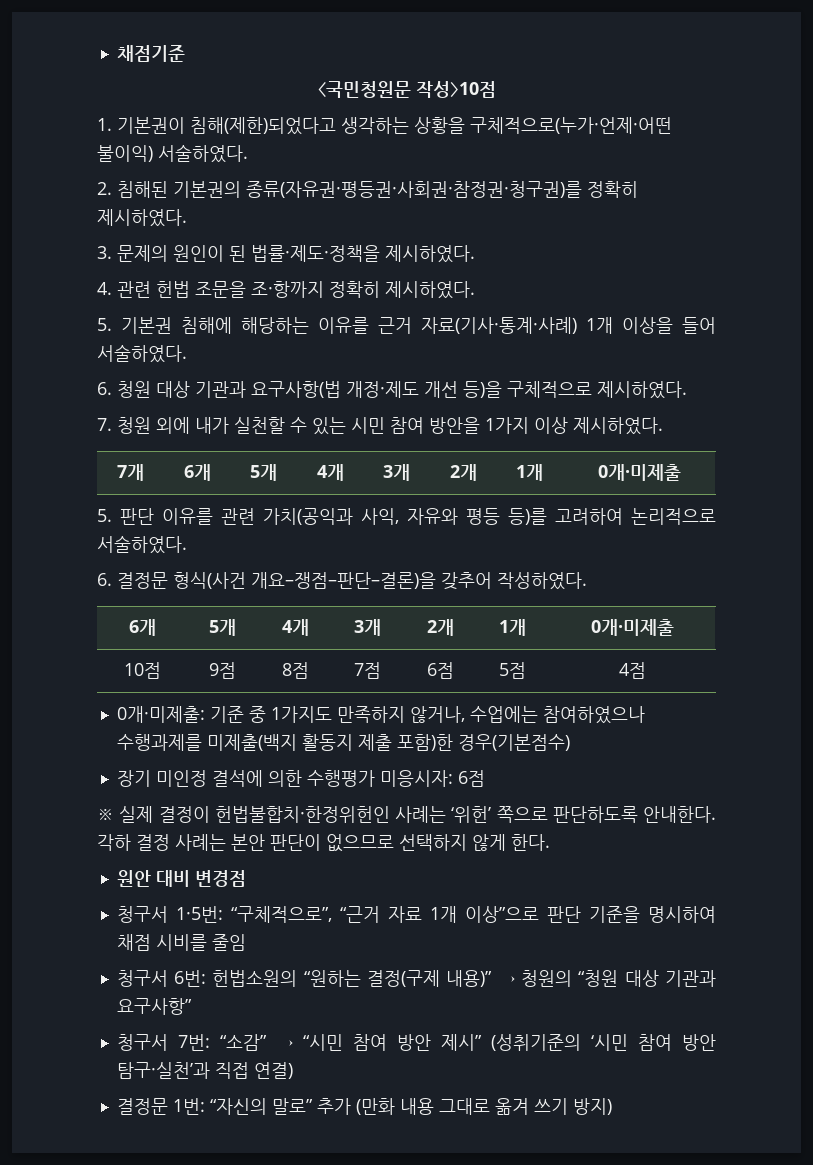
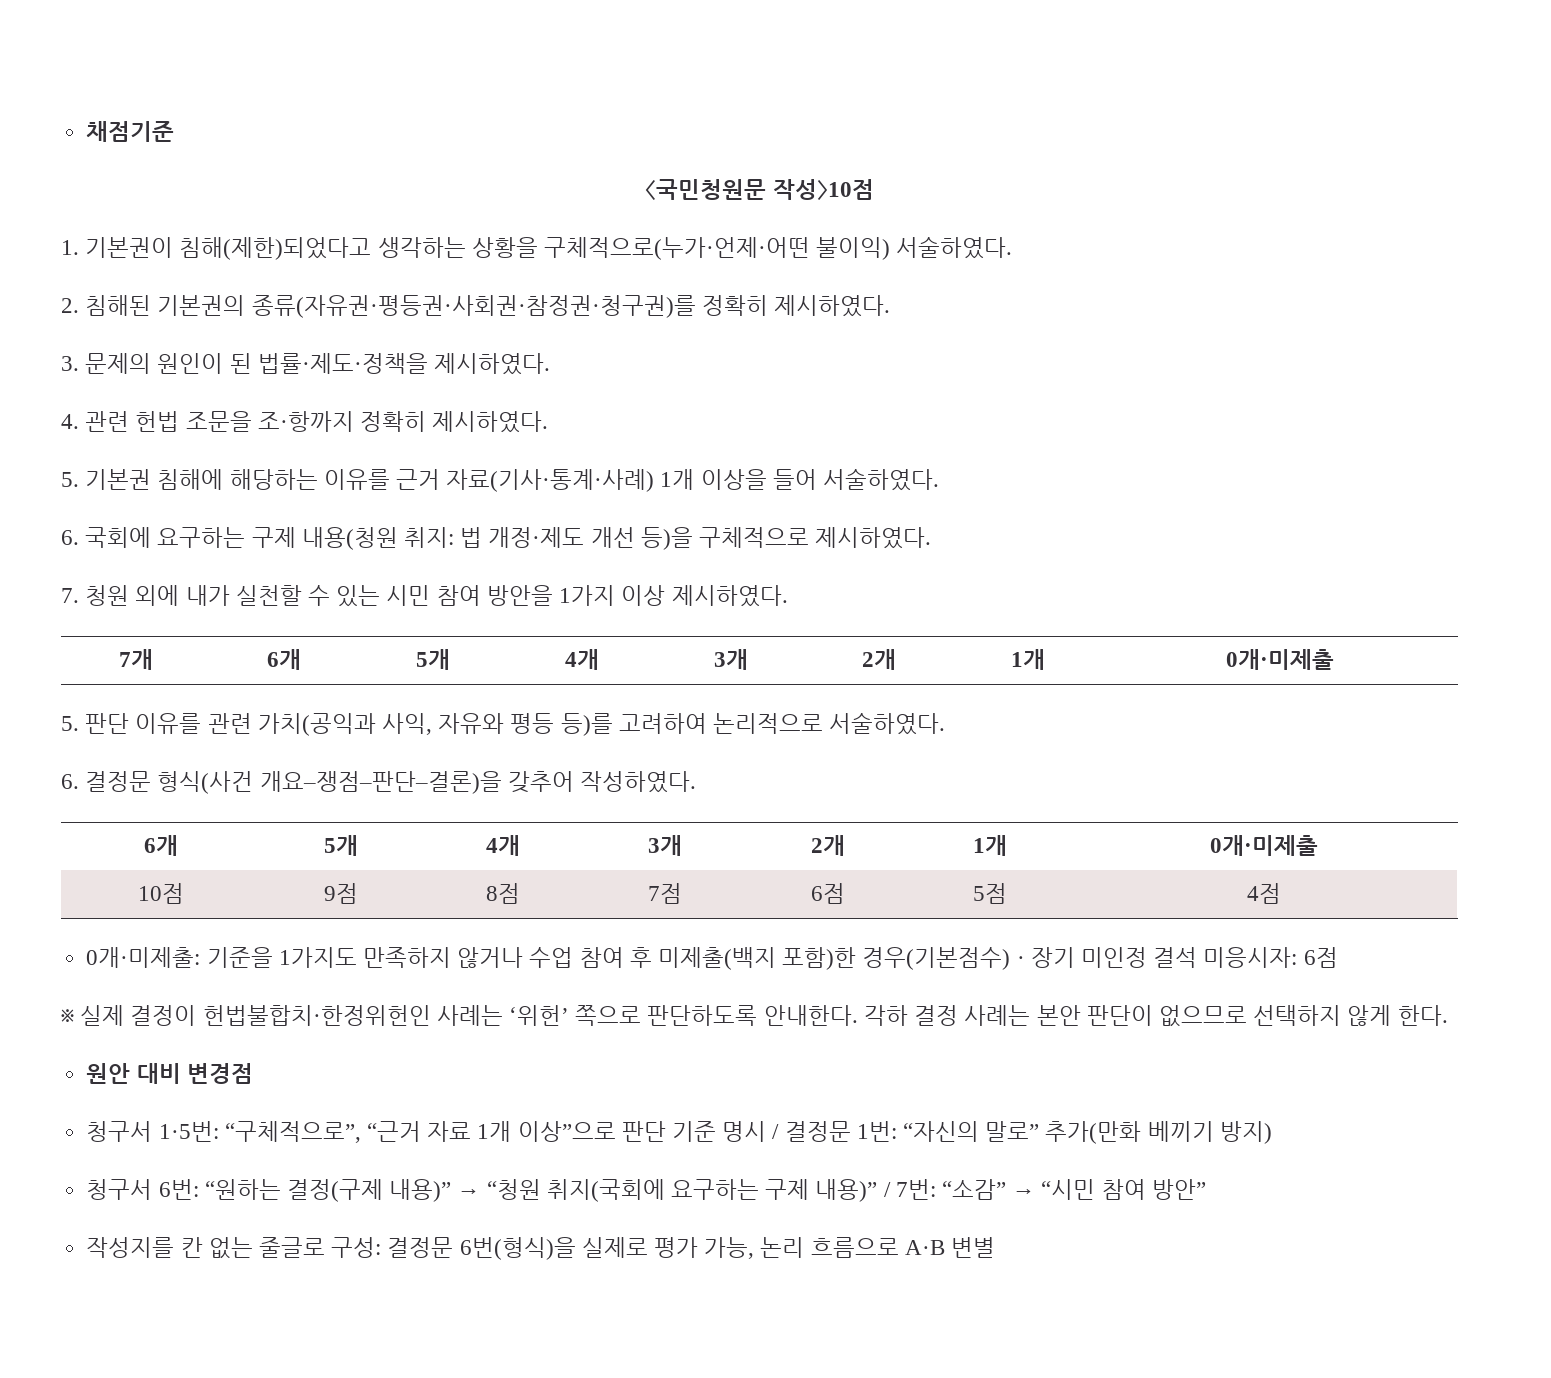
- 6. 청원 대상 기관과 요구사항(법 개정·제도 개선 등)을 구체적으로 제시하였다.
+ 6. 국회에 요구하는 구제 내용(청원 취지: 법 개정·제도 개선 등)을 구체적으로 제시하였다.
- 0개·미제출: 기준 중 1가지도 만족하지 않거나, 수업에는 참여하였으나 수행과제를 미제출(백지 활동지 제출 포함)한 경우(기본점수)
- 장기 미인정 결석에 의한 수행평가 미응시자: 6점
+ 0개·미제출: 기준을 1가지도 만족하지 않거나 수업 참여 후 미제출(백지 포함)한 경우(기본점수) · 장기 미인정 결석 미응시자: 6점
- 청구서 1·5번: “구체적으로”, “근거 자료 1개 이상”으로 판단 기준을 명시하여 채점 시비를 줄임
+ 청구서 1·5번: “구체적으로”, “근거 자료 1개 이상”으로 판단 기준 명시 / 결정문 1번: “자신의 말로” 추가(만화 베끼기 방지)
- 청구서 6번: 헌법소원의 “원하는 결정(구제 내용)” → 청원의 “청원 대상 기관과 요구사항”
- 청구서 7번: “소감” → “시민 참여 방안 제시” (성취기준의 ‘시민 참여 방안 탐구·실천’과 직접 연결)
- 결정문 1번: “자신의 말로” 추가 (만화 내용 그대로 옮겨 쓰기 방지)
+ 청구서 6번: “원하는 결정(구제 내용)” → “청원 취지(국회에 요구하는 구제 내용)” / 7번: “소감” → “시민 참여 방안”
+ 작성지를 칸 없는 줄글로 구성: 결정문 6번(형식)을 실제로 평가 가능, 논리 흐름으로 A·B 변별

